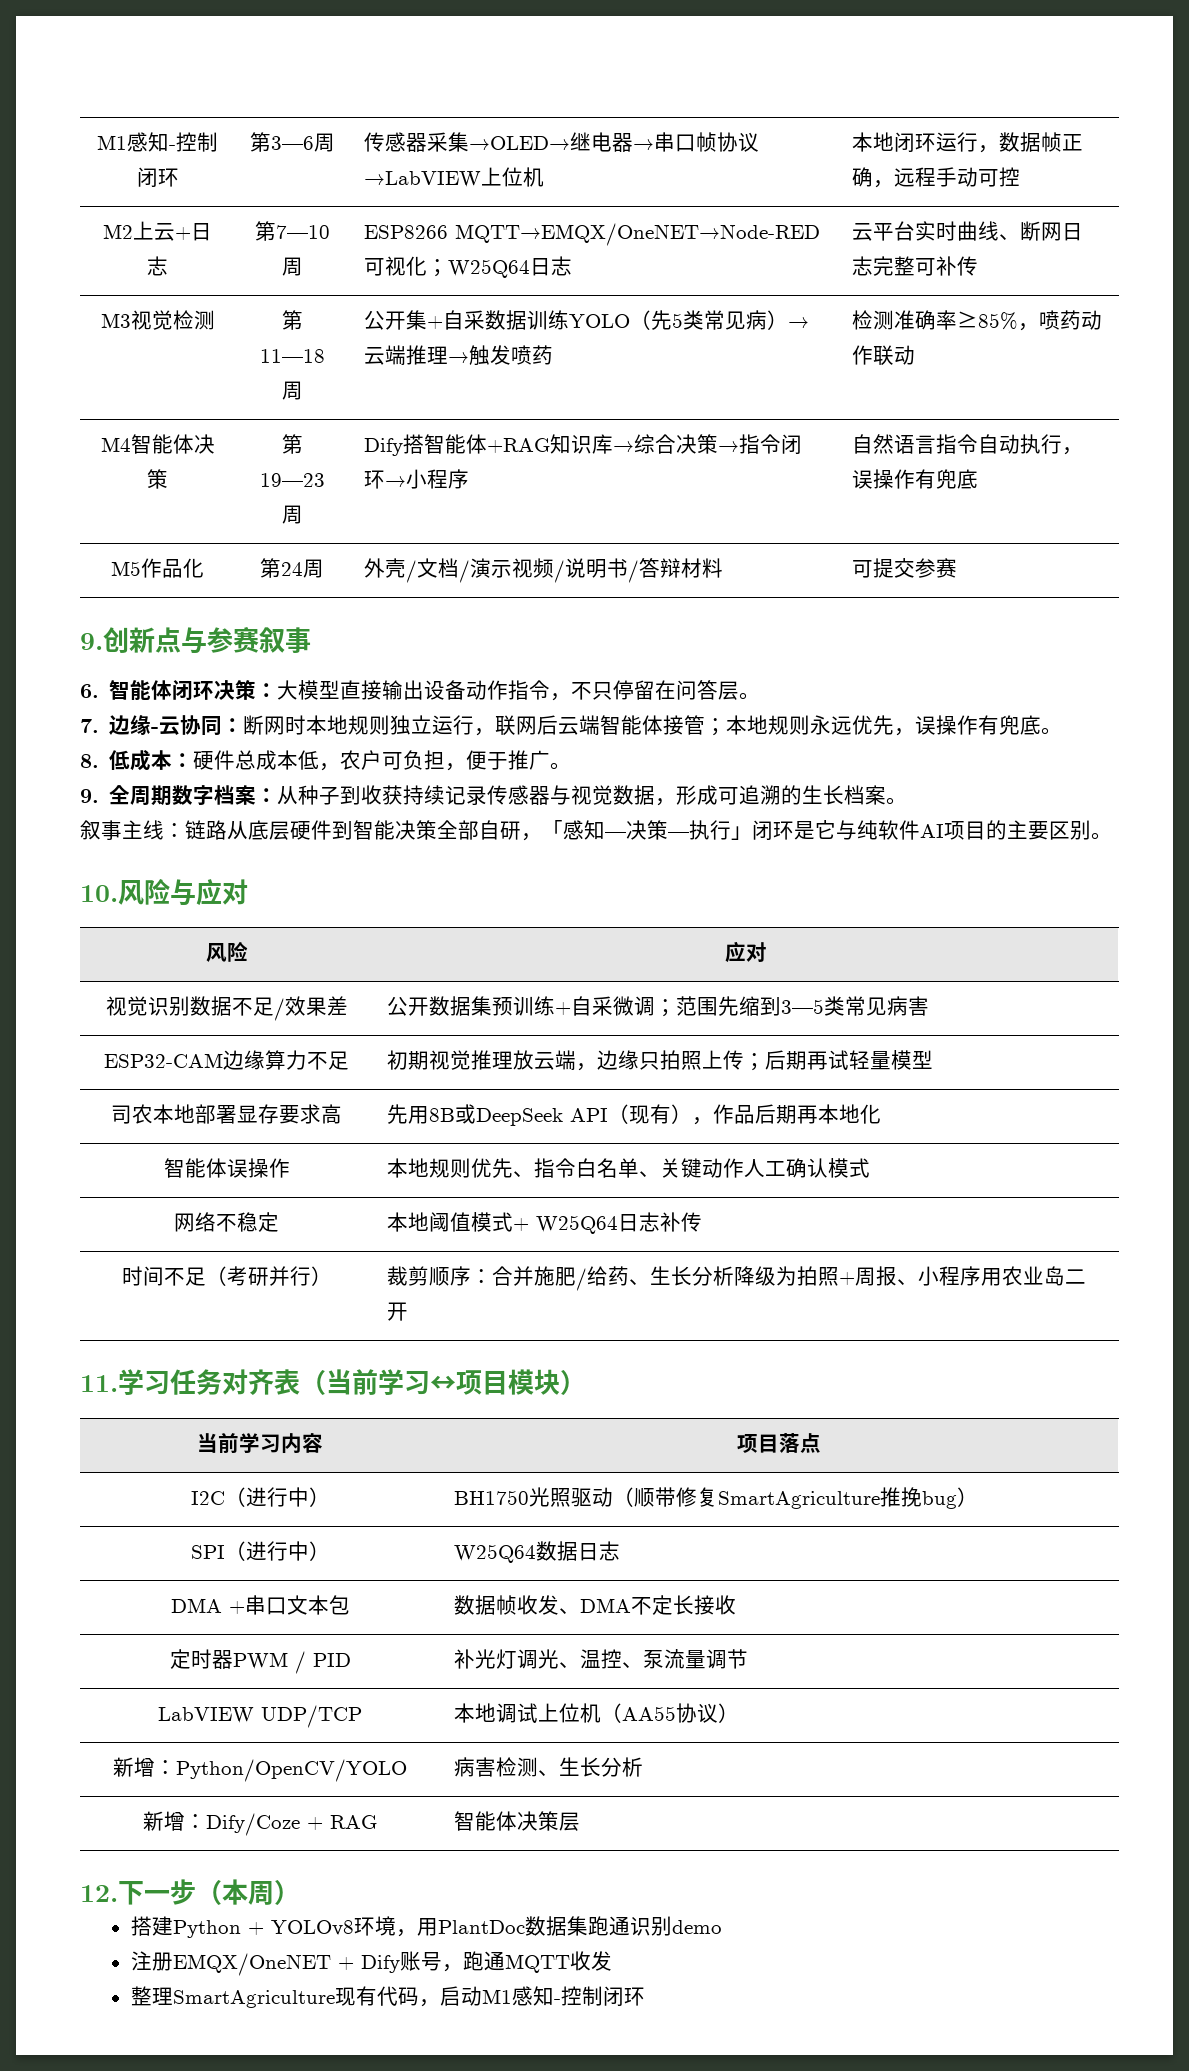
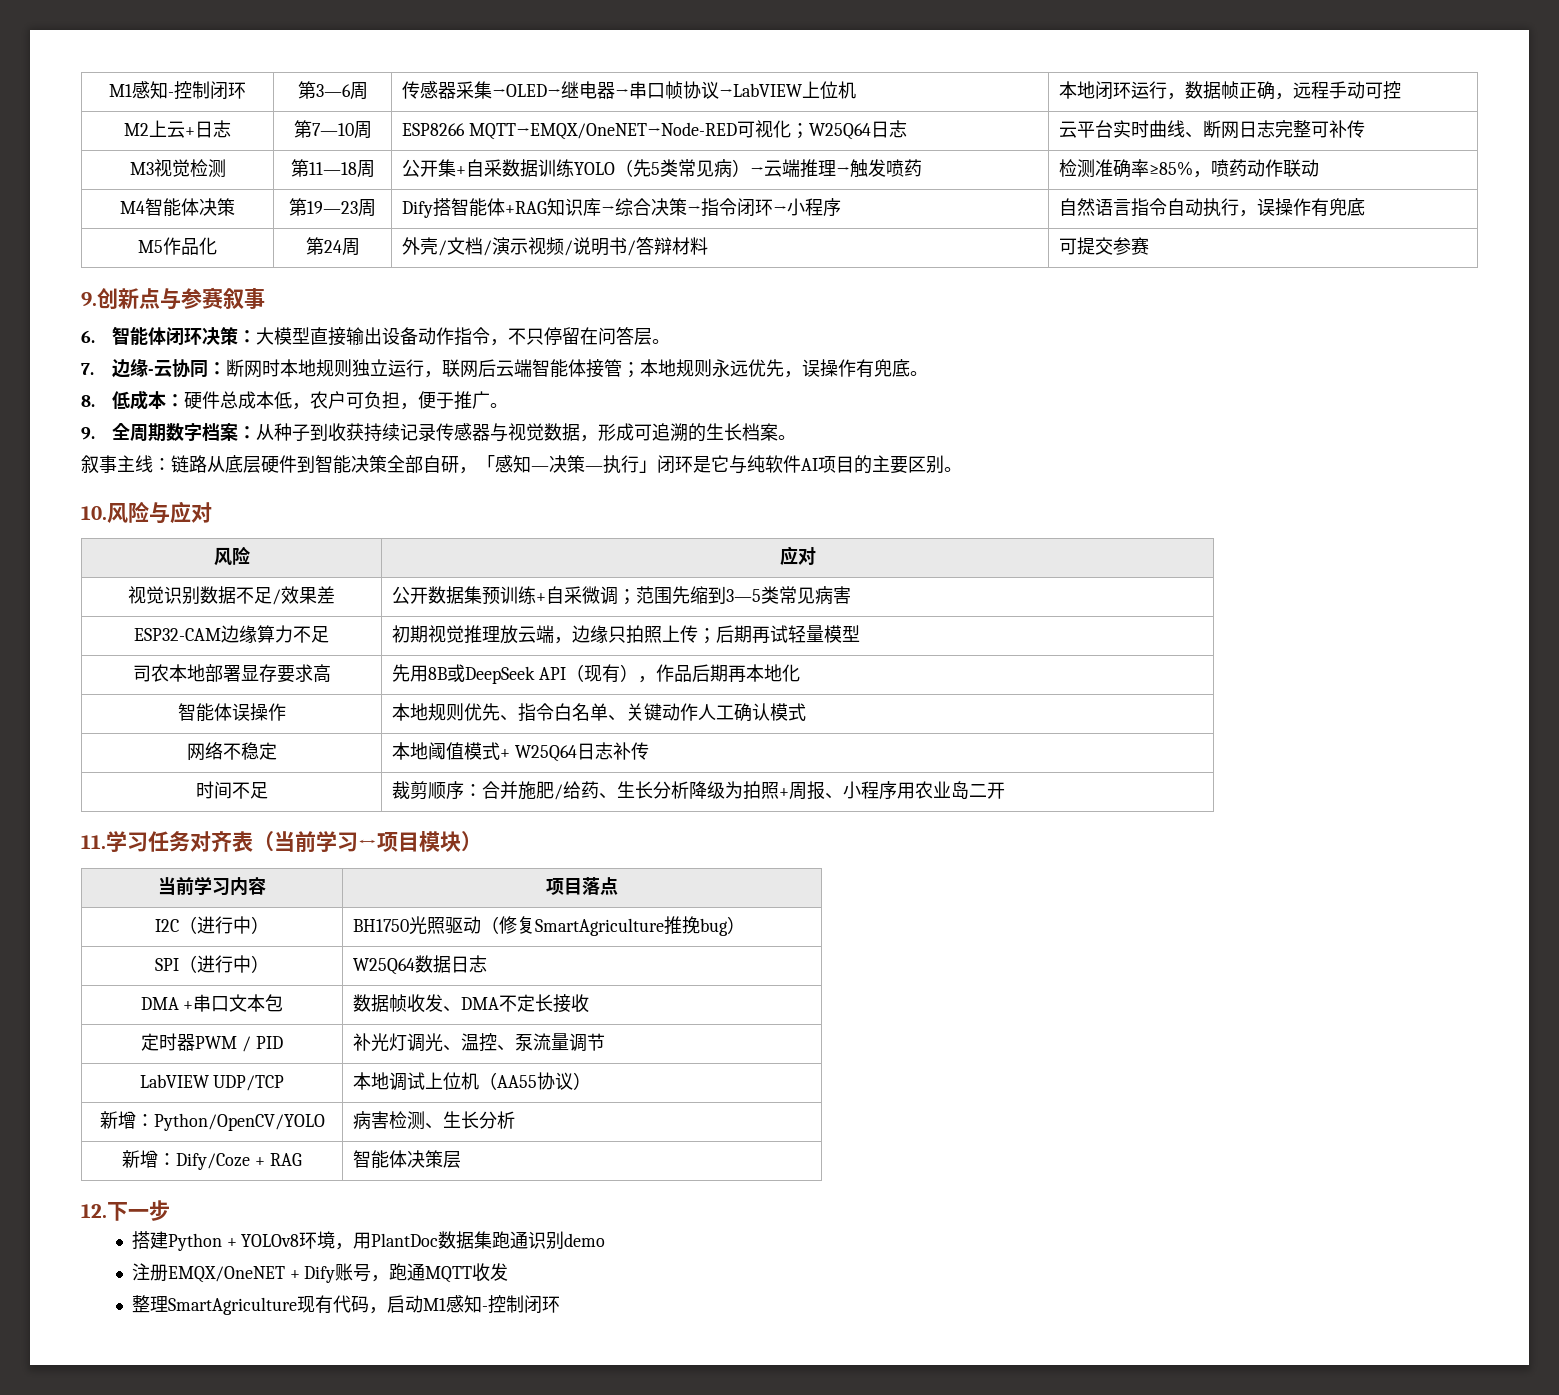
- 时间不足（考研并行） | 裁剪顺序：合并施肥/给药、生长分析降级为拍照+周报、小程序用农业岛二开
+ 时间不足 | 裁剪顺序：合并施肥/给药、生长分析降级为拍照+周报、小程序用农业岛二开
- I2C（进行中） | BH1750光照驱动（顺带修复SmartAgriculture推挽bug）
+ I2C（进行中） | BH1750光照驱动（修复SmartAgriculture推挽bug）
- 12.下一步（本周）
+ 12.下一步

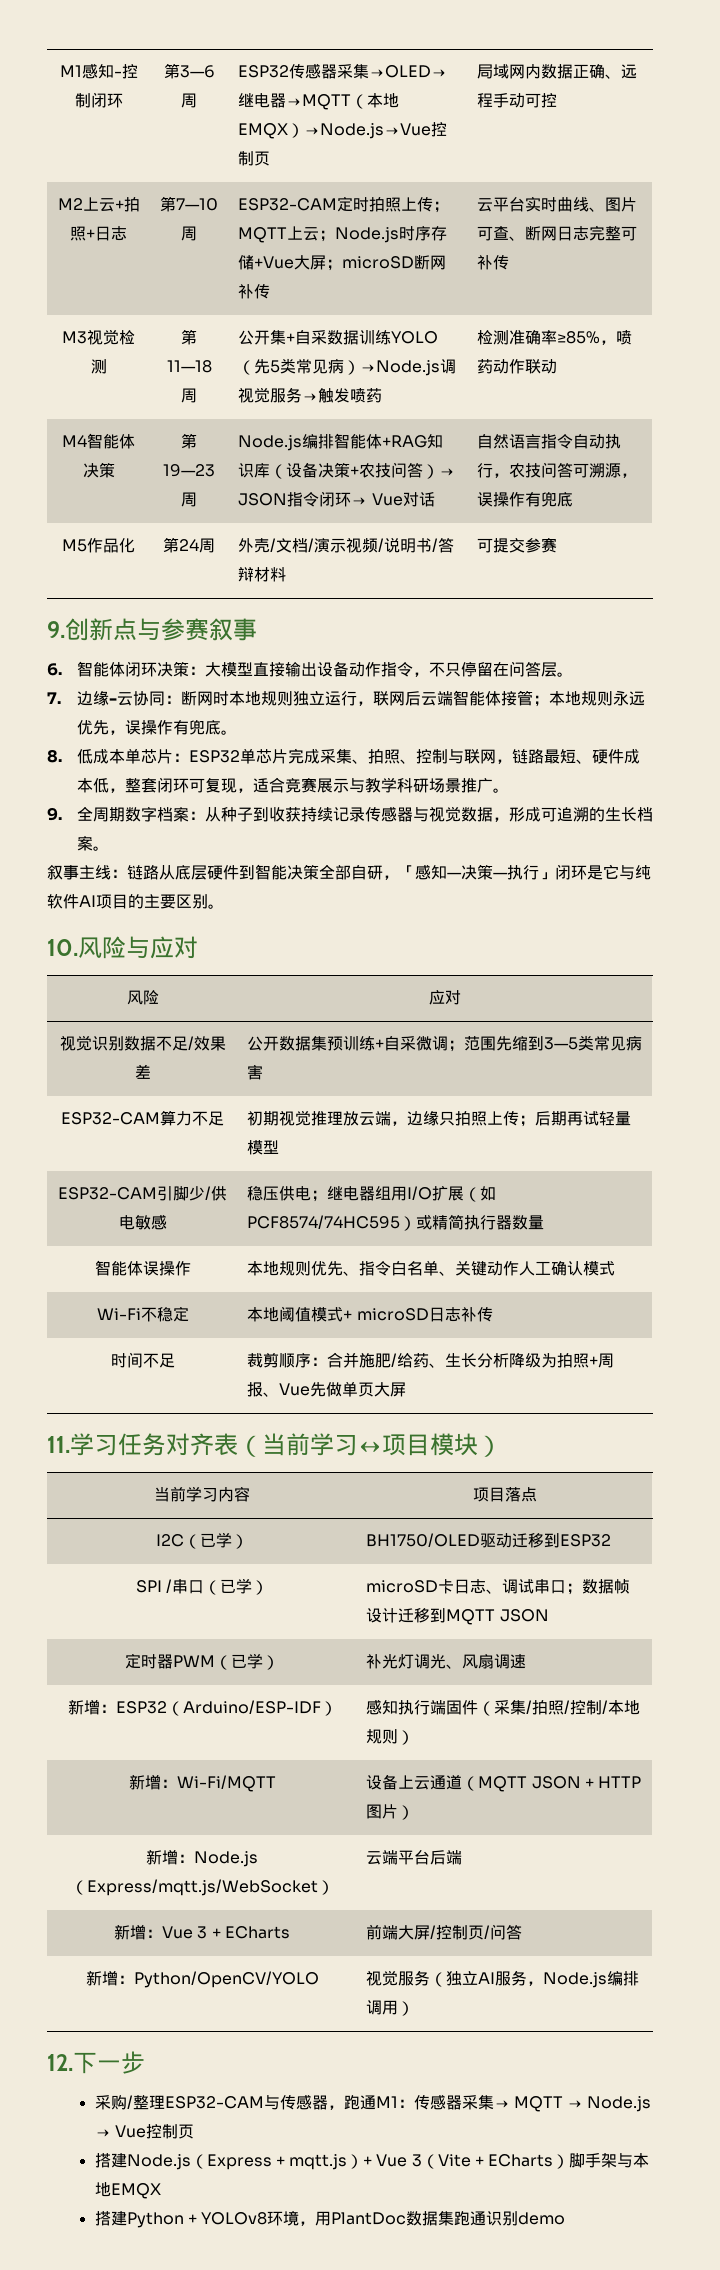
- M1感知-控制闭环 | 第3—6周 | 传感器采集→OLED→继电器→串口帧协议→LabVIEW上位机 | 本地闭环运行，数据帧正确，远程手动可控
+ M1感知-控制闭环 | 第3—6周 | ESP32传感器采集→OLED→继电器→MQTT（本地EMQX）→Node.js→Vue控制页 | 局域网内数据正确、远程手动可控
- M2上云+日志 | 第7—10周 | ESP8266 MQTT→EMQX/OneNET→Node-RED可视化；W25Q64日志 | 云平台实时曲线、断网日志完整可补传
+ M2上云+拍照+日志 | 第7—10周 | ESP32-CAM定时拍照上传；MQTT上云；Node.js时序存储+Vue大屏；microSD断网补传 | 云平台实时曲线、图片可查、断网日志完整可补传
- M3视觉检测 | 第11—18周 | 公开集+自采数据训练YOLO（先5类常见病）→云端推理→触发喷药 | 检测准确率≥85%，喷药动作联动
+ M3视觉检测 | 第11—18周 | 公开集+自采数据训练YOLO（先5类常见病）→Node.js调视觉服务→触发喷药 | 检测准确率≥85%，喷药动作联动
- M4智能体决策 | 第19—23周 | Dify搭智能体+RAG知识库→综合决策→指令闭环→小程序 | 自然语言指令自动执行，误操作有兜底
+ M4智能体决策 | 第19—23周 | Node.js编排智能体+RAG知识库（设备决策+农技问答）→ JSON指令闭环→ Vue对话 | 自然语言指令自动执行，农技问答可溯源，误操作有兜底
- 8.低成本：硬件总成本低，农户可负担，便于推广。
+ 8.低成本单芯片：ESP32单芯片完成采集、拍照、控制与联网，链路最短、硬件成本低，整套闭环可复现，适合竞赛展示与教学科研场景推广。
- ESP32-CAM边缘算力不足 | 初期视觉推理放云端，边缘只拍照上传；后期再试轻量模型
+ ESP32-CAM算力不足 | 初期视觉推理放云端，边缘只拍照上传；后期再试轻量模型
- 司农本地部署显存要求高 | 先用8B或DeepSeek API（现有），作品后期再本地化
+ ESP32-CAM引脚少/供电敏感 | 稳压供电；继电器组用I/O扩展（如PCF8574/74HC595）或精简执行器数量
- 网络不稳定 | 本地阈值模式+ W25Q64日志补传
+ Wi-Fi不稳定 | 本地阈值模式+ microSD日志补传
- 时间不足 | 裁剪顺序：合并施肥/给药、生长分析降级为拍照+周报、小程序用农业岛二开
+ 时间不足 | 裁剪顺序：合并施肥/给药、生长分析降级为拍照+周报、Vue先做单页大屏
- I2C（进行中） | BH1750光照驱动（修复SmartAgriculture推挽bug）
- SPI（进行中） | W25Q64数据日志
- DMA +串口文本包 | 数据帧收发、DMA不定长接收
+ I2C（已学） | BH1750/OLED驱动迁移到ESP32
+ SPI /串口（已学） | microSD卡日志、调试串口；数据帧设计迁移到MQTT JSON
- 定时器PWM / PID | 补光灯调光、温控、泵流量调节
- LabVIEW UDP/TCP | 本地调试上位机（AA55协议）
- 新增：Python/OpenCV/YOLO | 病害检测、生长分析
- 新增：Dify/Coze + RAG | 智能体决策层
+ 定时器PWM（已学） | 补光灯调光、风扇调速
+ 新增：ESP32（Arduino/ESP-IDF） | 感知执行端固件（采集/拍照/控制/本地规则）
+ 新增：Wi-Fi/MQTT | 设备上云通道（MQTT JSON + HTTP图片）
+ 新增：Node.js（Express/mqtt.js/WebSocket） | 云端平台后端
+ 新增：Vue 3 + ECharts | 前端大屏/控制页/问答
+ 新增：Python/OpenCV/YOLO | 视觉服务（独立AI服务，Node.js编排调用）
  12.下一步
+ 采购/整理ESP32-CAM与传感器，跑通M1：传感器采集→ MQTT → Node.js → Vue控制页
+ 搭建Node.js（Express + mqtt.js）+ Vue 3（Vite + ECharts）脚手架与本地EMQX
- 注册EMQX/OneNET + Dify账号，跑通MQTT收发
- 整理SmartAgriculture现有代码，启动M1感知-控制闭环

